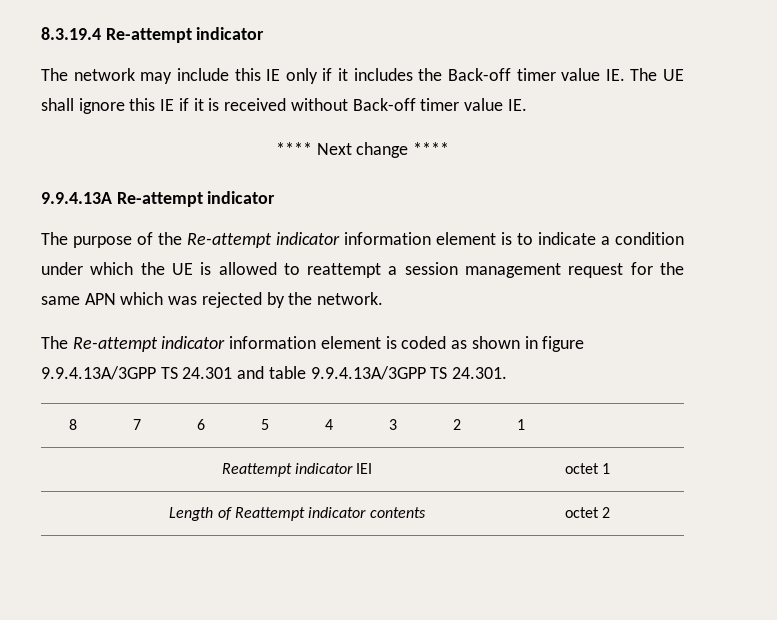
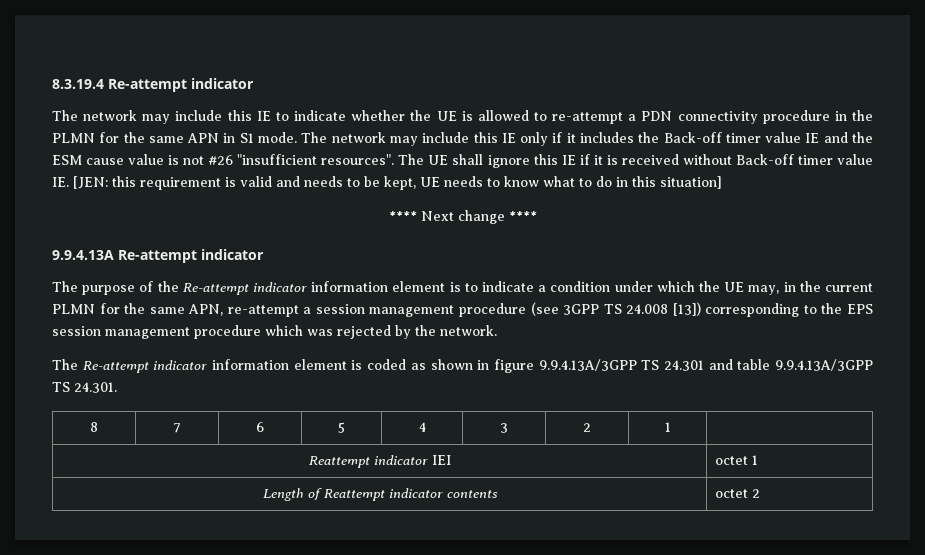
- The network may include this IE only if it includes the Back-off timer value IE. The UE shall ignore this IE if it is received without Back-off timer value IE.
+ The network may include this IE to indicate whether the UE is allowed to re-attempt a PDN connectivity procedure in the PLMN for the same APN in S1 mode. The network may include this IE only if it includes the Back-off timer value IE and the ESM cause value is not #26 "insufficient resources". The UE shall ignore this IE if it is received without Back-off timer value IE. [JEN: this requirement is valid and needs to be kept, UE needs to know what to do in this situation]
- The purpose of the Re-attempt indicator information element is to indicate a condition under which the UE is allowed to reattempt a session management request for the same APN which was rejected by the network.
+ The purpose of the Re-attempt indicator information element is to indicate a condition under which the UE may, in the current PLMN for the same APN, re-attempt a session management procedure (see 3GPP TS 24.008 [13]) corresponding to the EPS session management procedure which was rejected by the network.

